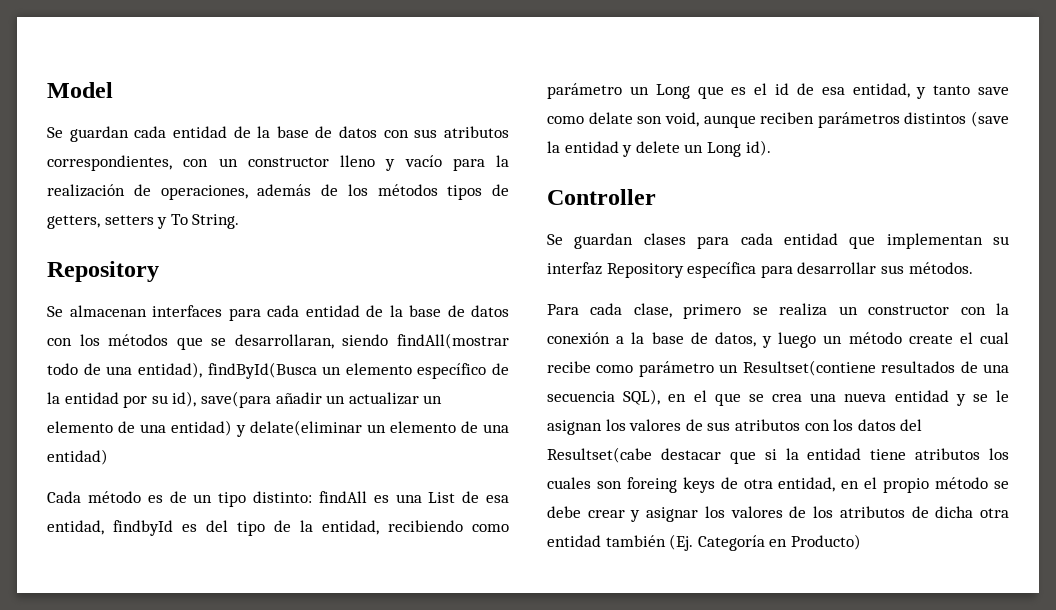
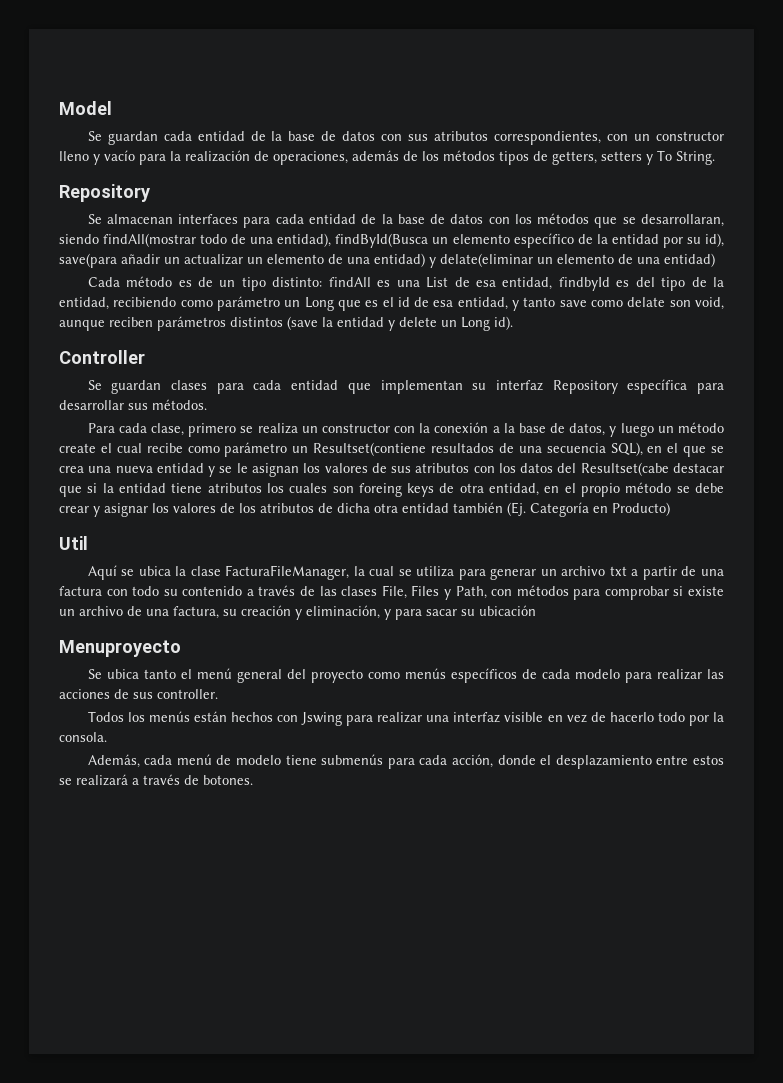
+ Util
+ Aquí se ubica la clase FacturaFileManager, la cual se utiliza para generar un archivo txt a partir de una factura con todo su contenido a través de las clases File, Files y Path, con métodos para comprobar si existe un archivo de una factura, su creación y eliminación, y para sacar su ubicación
+ Menuproyecto
+ Se ubica tanto el menú general del proyecto como menús específicos de cada modelo para realizar las acciones de sus controller.
+ Todos los menús están hechos con Jswing para realizar una interfaz visible en vez de hacerlo todo por la consola.
+ Además, cada menú de modelo tiene submenús para cada acción, donde el desplazamiento entre estos se realizará a través de botones.

